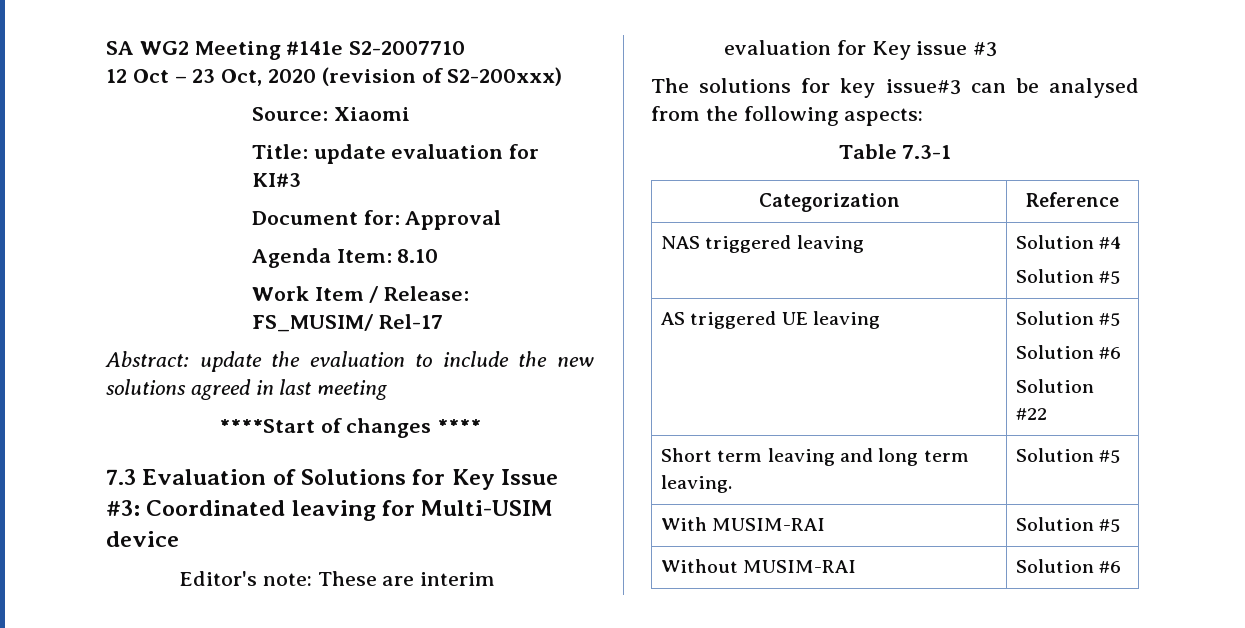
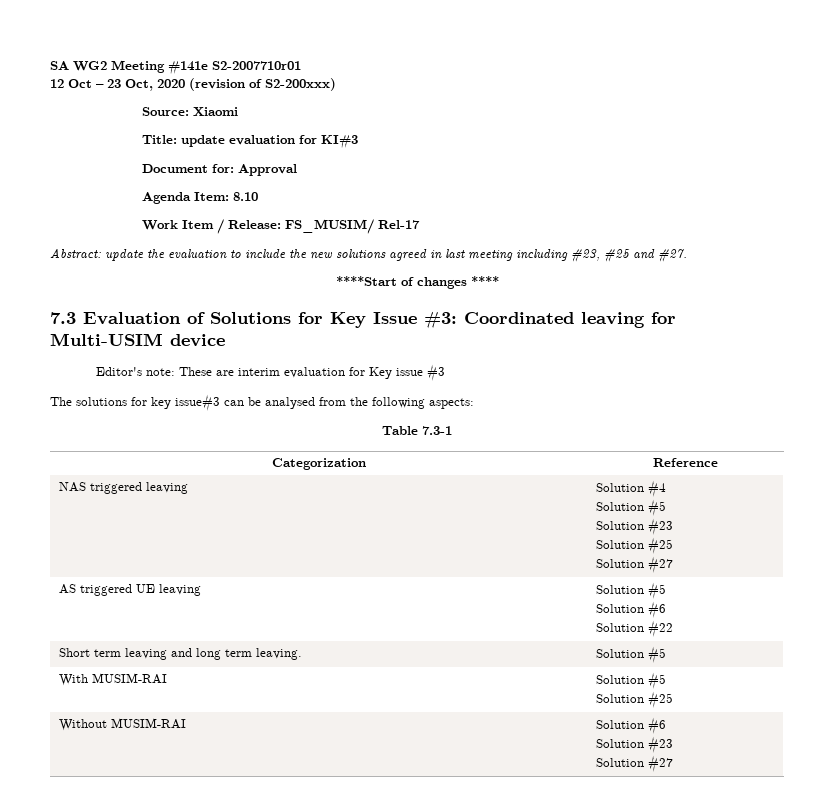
- SA WG2 Meeting #141e S2-2007710
+ SA WG2 Meeting #141e S2-2007710r01
- Abstract: update the evaluation to include the new solutions agreed in last meeting
+ Abstract: update the evaluation to include the new solutions agreed in last meeting including #23, #25 and #27.
  NAS triggered leaving | Solution #4
  Solution #5
+ Solution #23
+ Solution #25
+ Solution #27
  With MUSIM-RAI | Solution #5
+ Solution #25
  Without MUSIM-RAI | Solution #6
+ Solution #23
+ Solution #27

